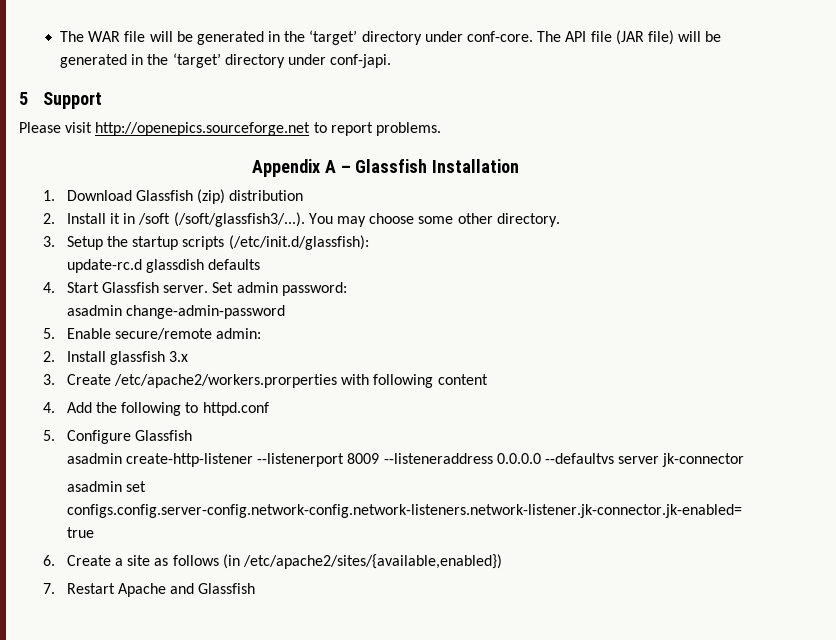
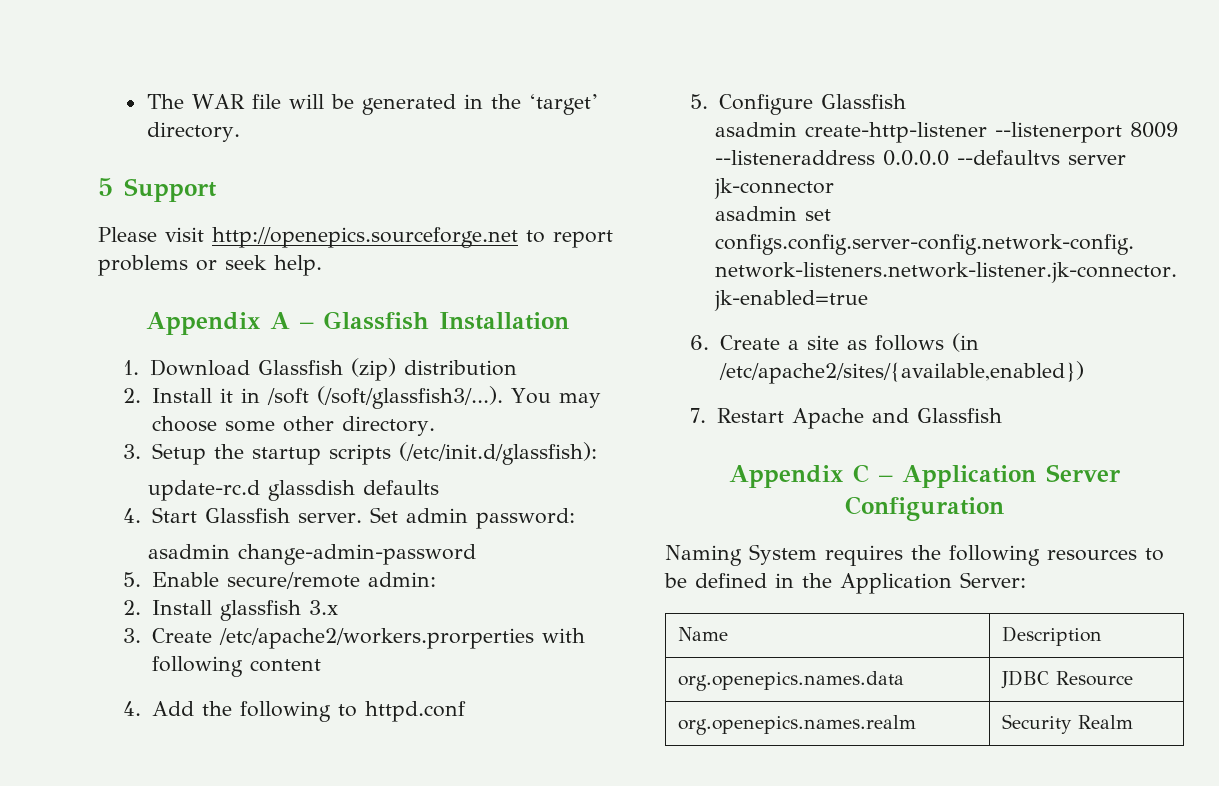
- The WAR file will be generated in the ‘target’ directory under conf-core. The API file (JAR file) will be generated in the ‘target’ directory under conf-japi.
+ The WAR file will be generated in the ‘target’ directory.
- Please visit http://openepics.sourceforge.net to report problems.
+ Please visit http://openepics.sourceforge.net to report problems or seek help.
+ Appendix C – Application Server Configuration
+ Naming System requires the following resources to be defined in the Application Server:
+ Name | Description
+ org.openepics.names.data | JDBC Resource
+ org.openepics.names.realm | Security Realm

